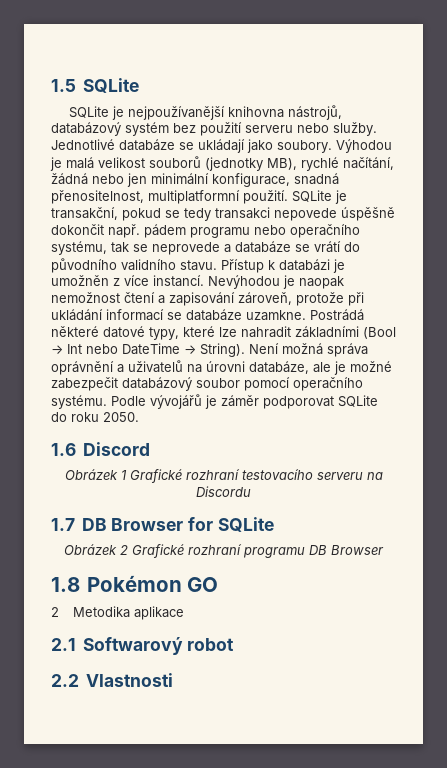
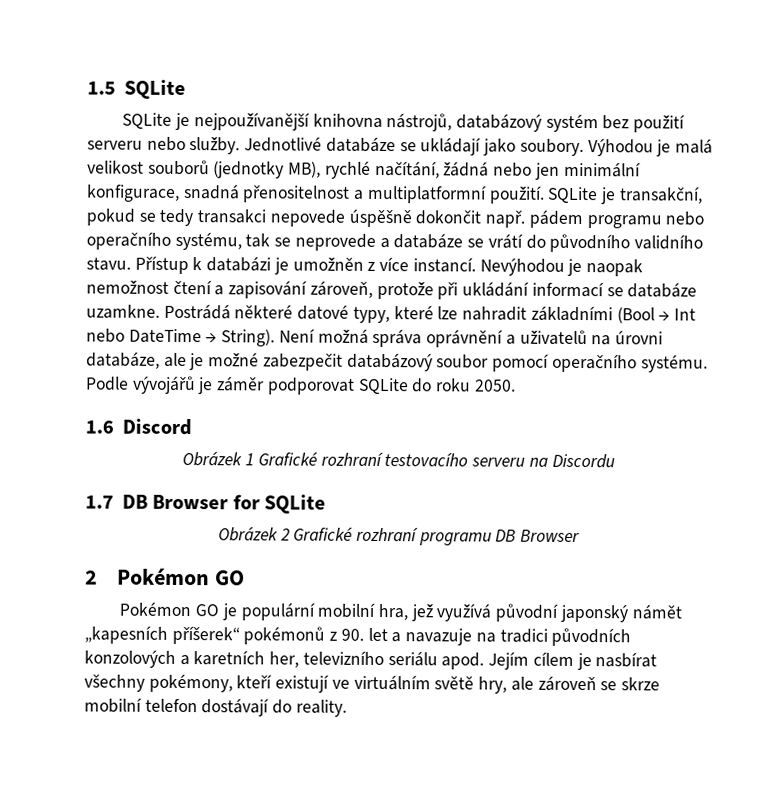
- Výhodou je malá velikost souborů (jednotky MB), rychlé načítání, žádná nebo jen minimální konfigurace, snadná přenositelnost, multiplatformní použití.
+ Výhodou je malá velikost souborů (jednotky MB), rychlé načítání, žádná nebo jen minimální konfigurace, snadná přenositelnost a multiplatformní použití.
- 1.8 Pokémon GO
+ 2 Pokémon GO
- 2 Metodika aplikace
- 2.1 Softwarový robot
- 2.2 Vlastnosti
+ Pokémon GO je populární mobilní hra, jež využívá původní japonský námět „kapesních příšerek“ pokémonů z 90. let a navazuje na tradici původních konzolových a karetních her, televizního seriálu apod. Jejím cílem je nasbírat všechny pokémony, kteří existují ve virtuálním světě hry, ale zároveň se skrze mobilní telefon dostávají do reality.

